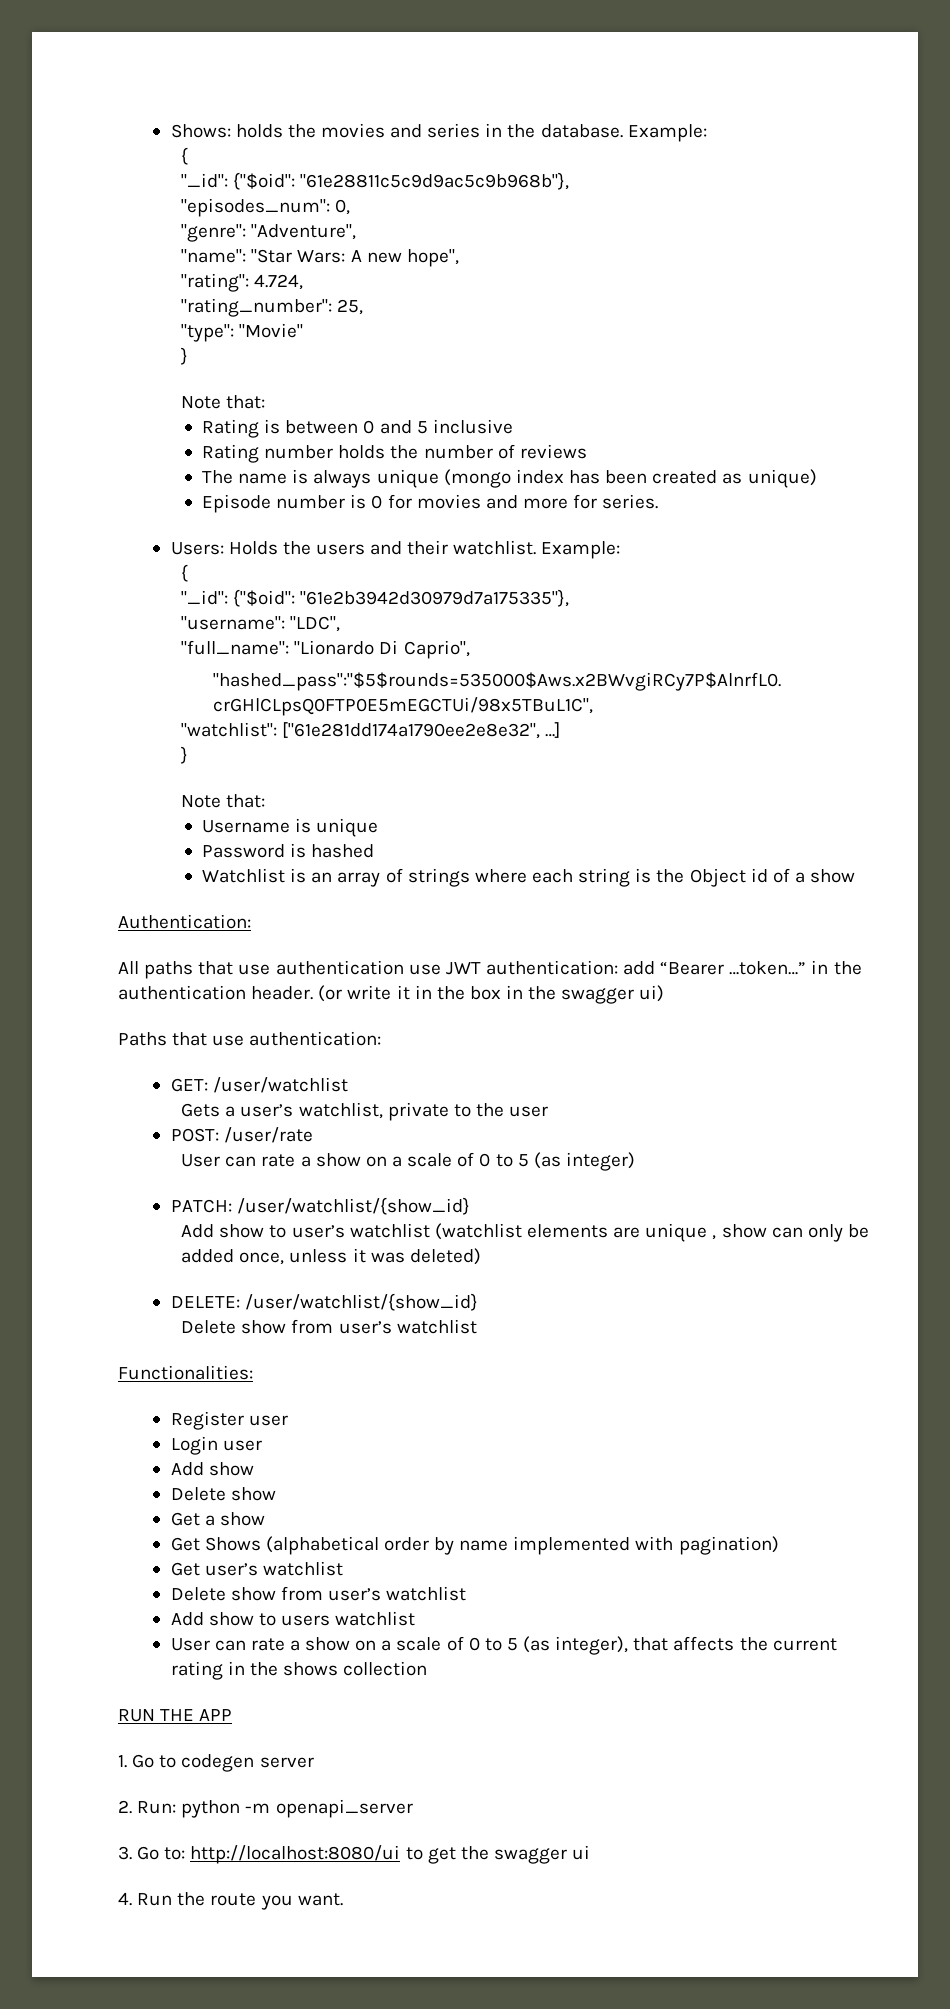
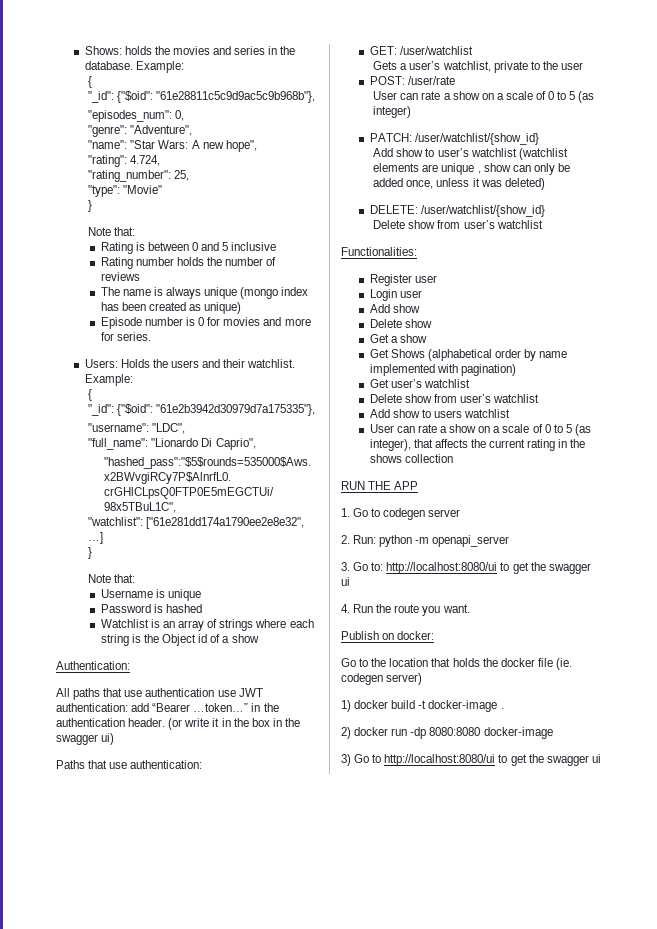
+ Publish on docker:
+ Go to the location that holds the docker file (ie. codegen server)
+ 1) docker build -t docker-image .
+ 2) docker run -dp 8080:8080 docker-image
+ 3) Go to http://localhost:8080/ui to get the swagger ui

